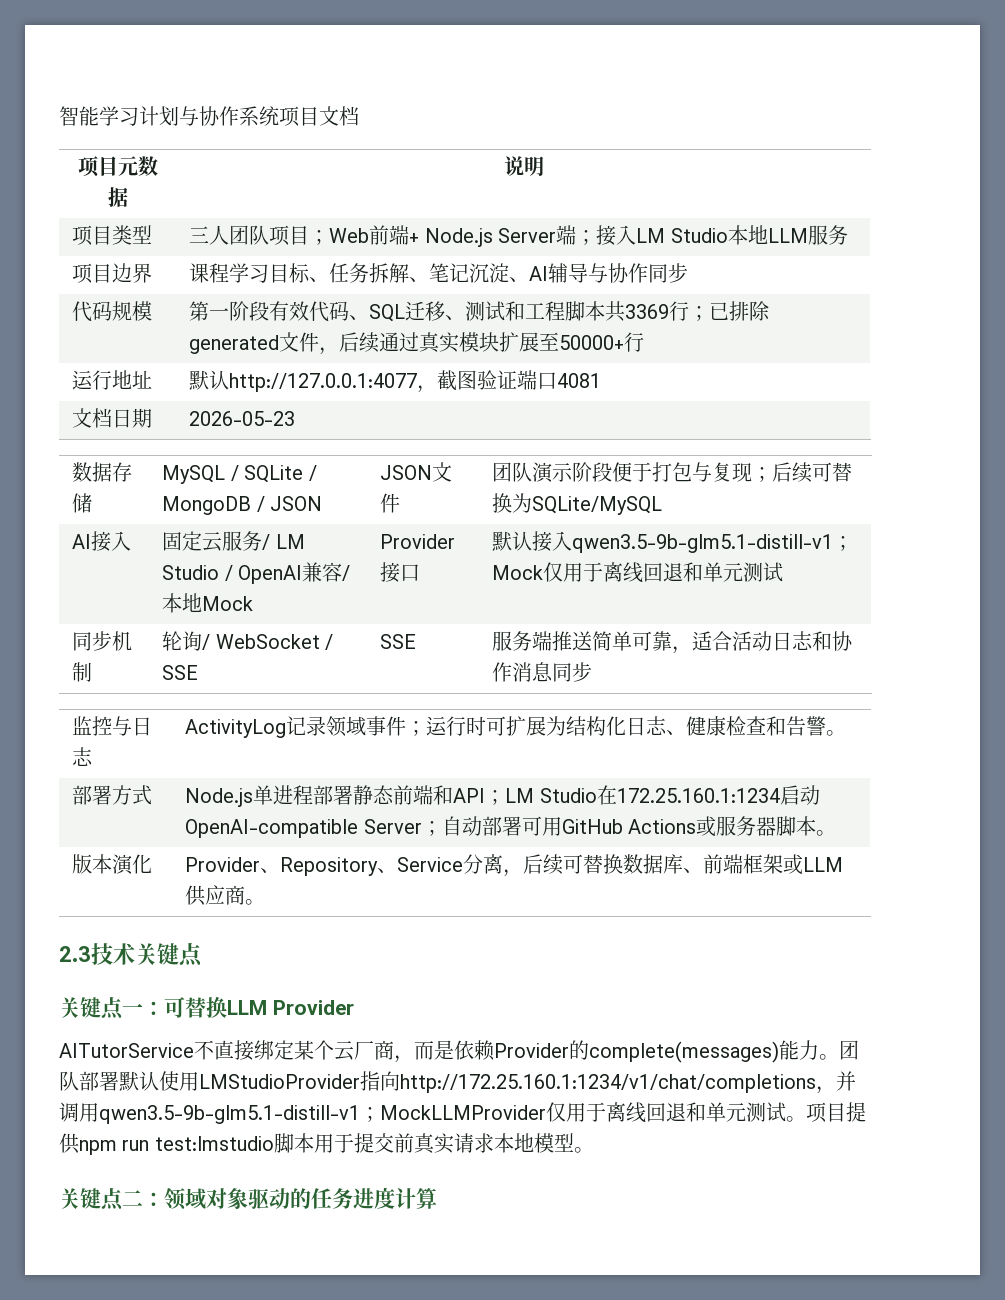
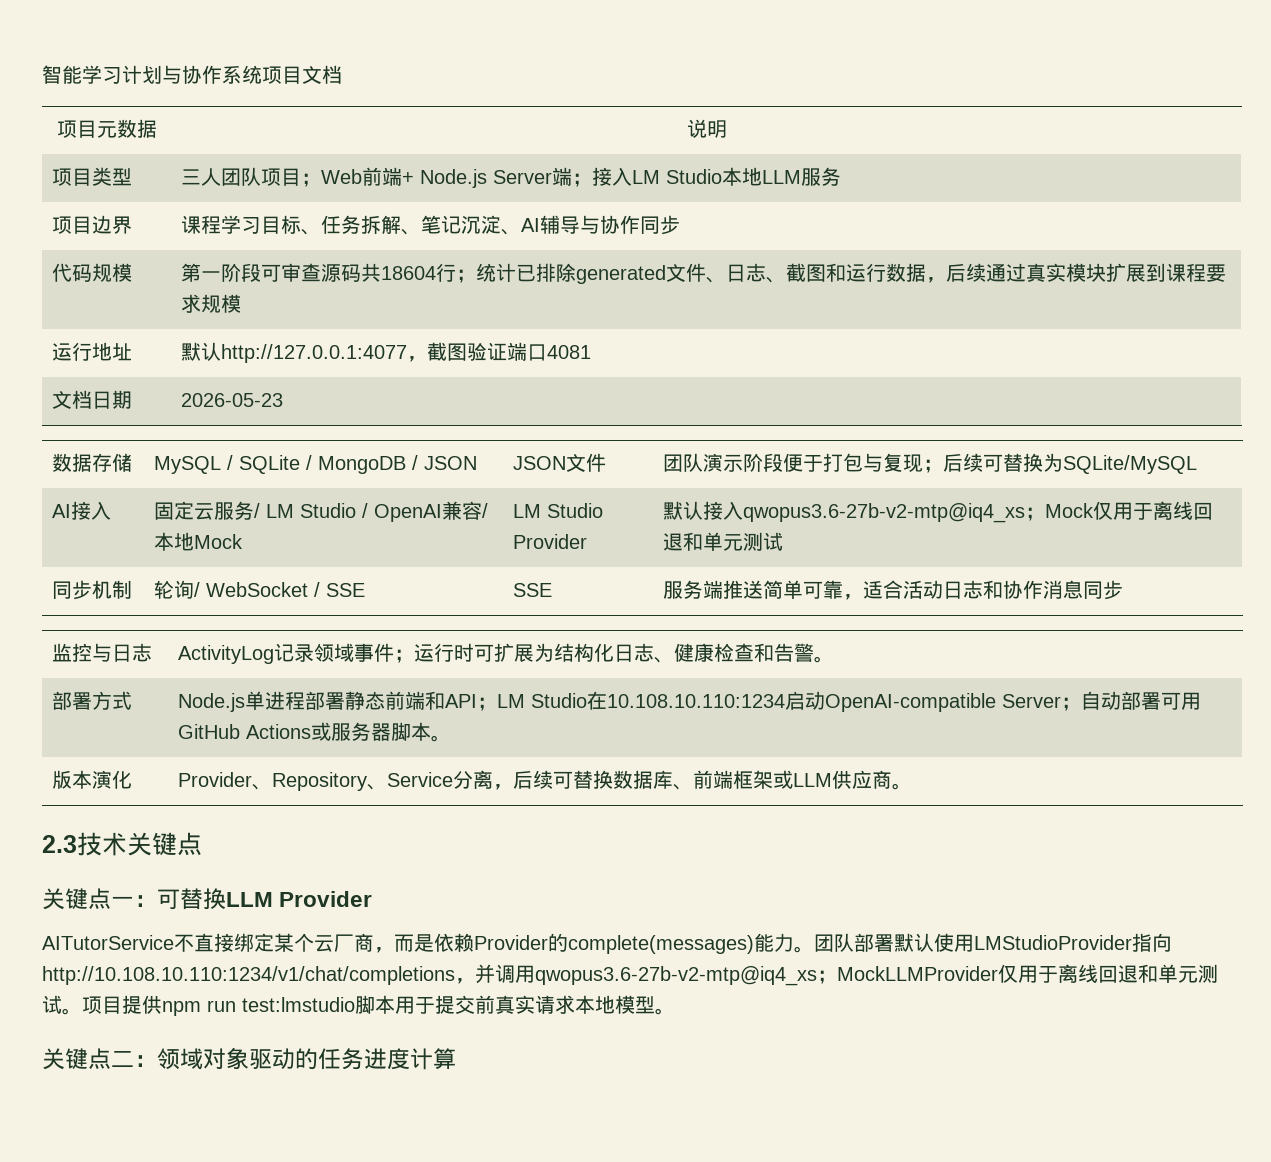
- 代码规模 | 第一阶段有效代码、SQL迁移、测试和工程脚本共3369行；已排除generated文件，后续通过真实模块扩展至50000+行
+ 代码规模 | 第一阶段可审查源码共18604行；统计已排除generated文件、日志、截图和运行数据，后续通过真实模块扩展到课程要求规模
- AI接入 | 固定云服务/ LM Studio / OpenAI兼容/本地Mock | Provider接口 | 默认接入qwen3.5-9b-glm5.1-distill-v1；Mock仅用于离线回退和单元测试
+ AI接入 | 固定云服务/ LM Studio / OpenAI兼容/本地Mock | LM Studio Provider | 默认接入qwopus3.6-27b-v2-mtp@iq4_xs；Mock仅用于离线回退和单元测试
- 部署方式 | Node.js单进程部署静态前端和API；LM Studio在172.25.160.1:1234启动OpenAI-compatible Server；自动部署可用GitHub Actions或服务器脚本。
+ 部署方式 | Node.js单进程部署静态前端和API；LM Studio在10.108.10.110:1234启动OpenAI-compatible Server；自动部署可用GitHub Actions或服务器脚本。
- 团队部署默认使用LMStudioProvider指向http://172.25.160.1:1234/v1/chat/completions，并调用qwen3.5-9b-glm5.1-distill-v1；MockLLMProvider仅用于离线回退和单元测试。
+ 团队部署默认使用LMStudioProvider指向http://10.108.10.110:1234/v1/chat/completions，并调用qwopus3.6-27b-v2-mtp@iq4_xs；MockLLMProvider仅用于离线回退和单元测试。

